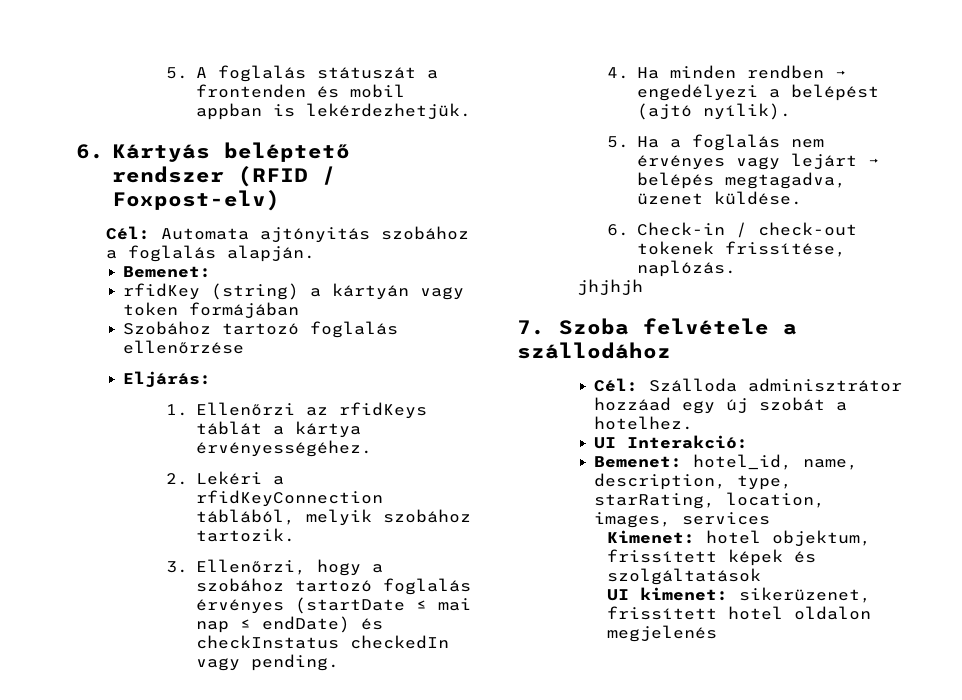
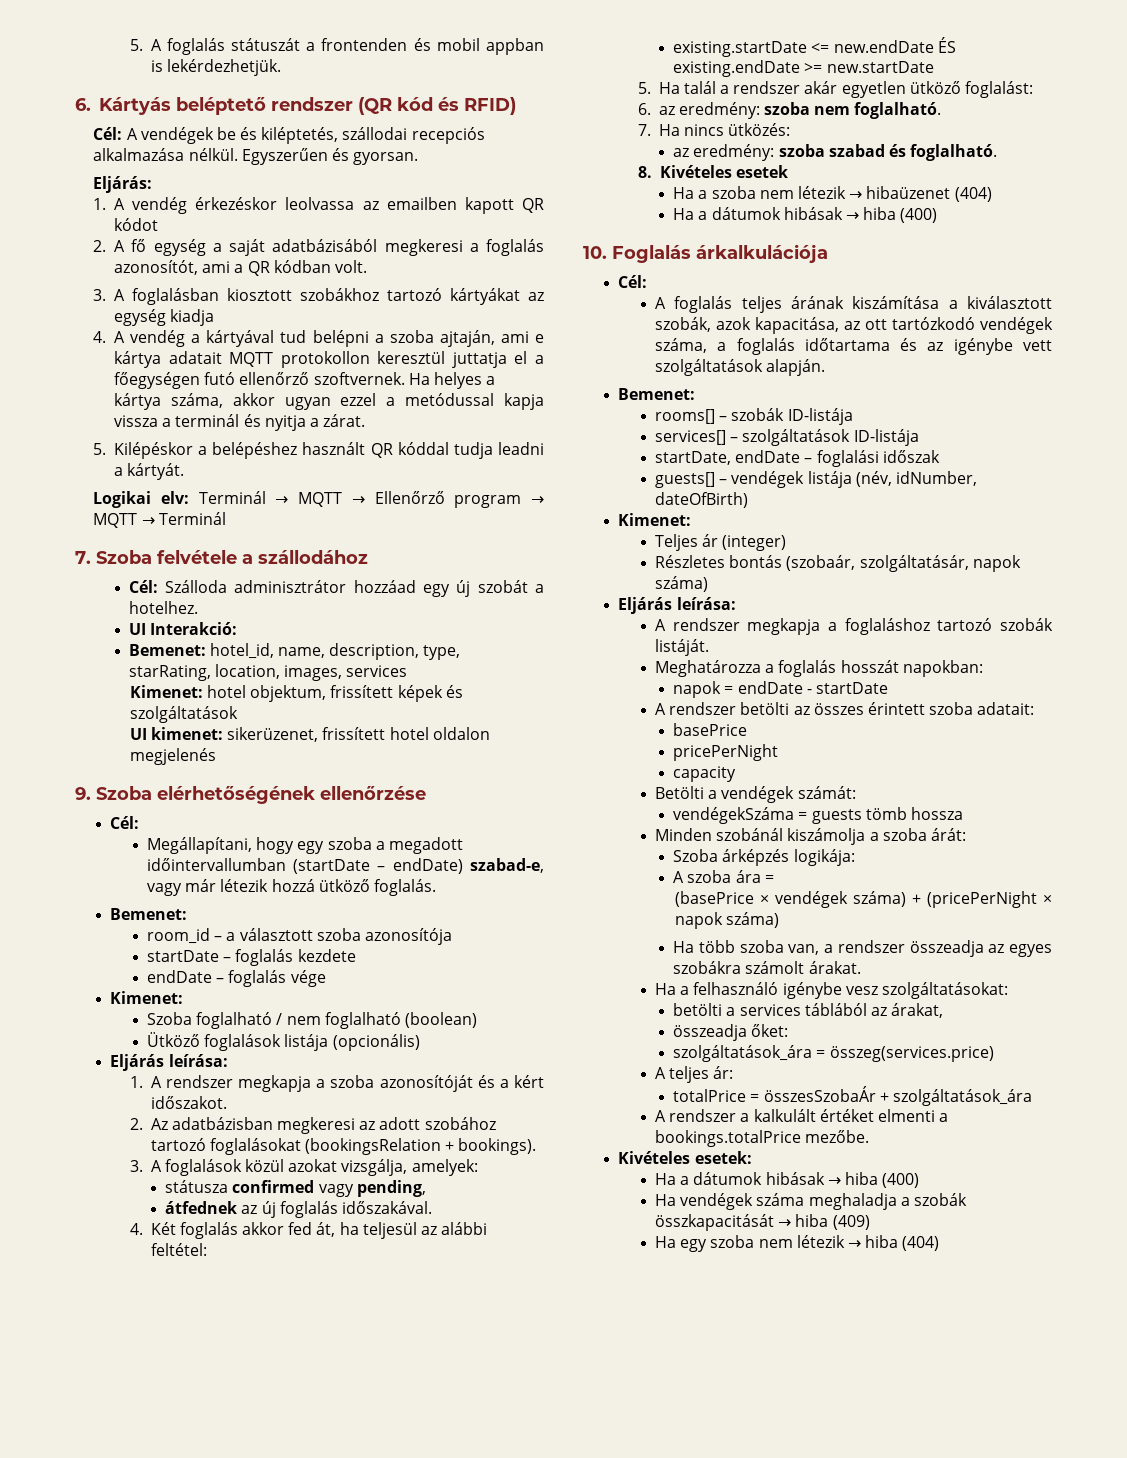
- 6. Kártyás beléptető rendszer (RFID / Foxpost-elv)
- Cél: Automata ajtónyitás szobához a foglalás alapján.
- Bemenet:
- rfidKey (string) a kártyán vagy token formájában
- Szobához tartozó foglalás ellenőrzése
+ 6. Kártyás beléptető rendszer (QR kód és RFID)
+ Cél: A vendégek be és kiléptetés, szállodai recepciós alkalmazása nélkül. Egyszerűen és gyorsan.
  Eljárás:
- 1. Ellenőrzi az rfidKeys táblát a kártya érvényességéhez.
- 2. Lekéri a rfidKeyConnection táblából, melyik szobához tartozik.
- 3. Ellenőrzi, hogy a szobához tartozó foglalás érvényes (startDate ≤ mai nap ≤ endDate) és checkInstatus checkedIn vagy pending.
- 4. Ha minden rendben → engedélyezi a belépést (ajtó nyílik).
- 5. Ha a foglalás nem érvényes vagy lejárt → belépés megtagadva, üzenet küldése.
- 6. Check-in / check-out tokenek frissítése, naplózás.
- jhjhjh
+ 1. A vendég érkezéskor leolvassa az emailben kapott QR kódot
+ 2. A fő egység a saját adatbázisából megkeresi a foglalás azonosítót, ami a QR kódban volt.
+ 3. A foglalásban kiosztott szobákhoz tartozó kártyákat az egység kiadja
+ 4. A vendég a kártyával tud belépni a szoba ajtaján, ami e kártya adatait MQTT protokollon keresztül juttatja el a főegységen futó ellenőrző szoftvernek. Ha helyes a kártya száma, akkor ugyan ezzel a metódussal kapja vissza a terminál és nyitja a zárat.
+ 5. Kilépéskor a belépéshez használt QR kóddal tudja leadni a kártyát.
+ Logikai elv: Terminál → MQTT → Ellenőrző program → MQTT → Terminál
+ 9. Szoba elérhetőségének ellenőrzése
+ Cél:
+ Megállapítani, hogy egy szoba a megadott időintervallumban (startDate – endDate) szabad-e, vagy már létezik hozzá ütköző foglalás.
+ Bemenet:
+ room_id – a választott szoba azonosítója
+ startDate – foglalás kezdete
+ endDate – foglalás vége
+ Kimenet:
+ Szoba foglalható / nem foglalható (boolean)
+ Ütköző foglalások listája (opcionális)
+ Eljárás leírása:
+ 1. A rendszer megkapja a szoba azonosítóját és a kért időszakot.
+ 2. Az adatbázisban megkeresi az adott szobához tartozó foglalásokat (bookingsRelation + bookings).
+ 3. A foglalások közül azokat vizsgálja, amelyek:
+ státusza confirmed vagy pending,
+ átfednek az új foglalás időszakával.
+ 4. Két foglalás akkor fed át, ha teljesül az alábbi feltétel:
+ existing.startDate <= new.endDate ÉS existing.endDate >= new.startDate
+ 5. Ha talál a rendszer akár egyetlen ütköző foglalást:
+ 6. az eredmény: szoba nem foglalható.
+ 7. Ha nincs ütközés:
+ az eredmény: szoba szabad és foglalható.
+ 8. Kivételes esetek
+ Ha a szoba nem létezik → hibaüzenet (404)
+ Ha a dátumok hibásak → hiba (400)
+ 10. Foglalás árkalkulációja
+ Cél:
+ A foglalás teljes árának kiszámítása a kiválasztott szobák, azok kapacitása, az ott tartózkodó vendégek száma, a foglalás időtartama és az igénybe vett szolgáltatások alapján.
+ Bemenet:
+ rooms[] – szobák ID-listája
+ services[] – szolgáltatások ID-listája
+ startDate, endDate – foglalási időszak
+ guests[] – vendégek listája (név, idNumber, dateOfBirth)
+ Kimenet:
+ Teljes ár (integer)
+ Részletes bontás (szobaár, szolgáltatásár, napok száma)
+ Eljárás leírása:
+ A rendszer megkapja a foglaláshoz tartozó szobák listáját.
+ Meghatározza a foglalás hosszát napokban:
+ napok = endDate - startDate
+ A rendszer betölti az összes érintett szoba adatait:
+ basePrice
+ pricePerNight
+ capacity
+ Betölti a vendégek számát:
+ vendégekSzáma = guests tömb hossza
+ Minden szobánál kiszámolja a szoba árát:
+ Szoba árképzés logikája:
+ A szoba ára =
+ (basePrice × vendégek száma) + (pricePerNight × napok száma)
+ Ha több szoba van, a rendszer összeadja az egyes szobákra számolt árakat.
+ Ha a felhasználó igénybe vesz szolgáltatásokat:
+ betölti a services táblából az árakat,
+ összeadja őket:
+ szolgáltatások_ára = összeg(services.price)
+ A teljes ár:
+ totalPrice = összesSzobaÁr + szolgáltatások_ára
+ A rendszer a kalkulált értéket elmenti a bookings.totalPrice mezőbe.
+ Kivételes esetek:
+ Ha a dátumok hibásak → hiba (400)
+ Ha vendégek száma meghaladja a szobák összkapacitását → hiba (409)
+ Ha egy szoba nem létezik → hiba (404)

